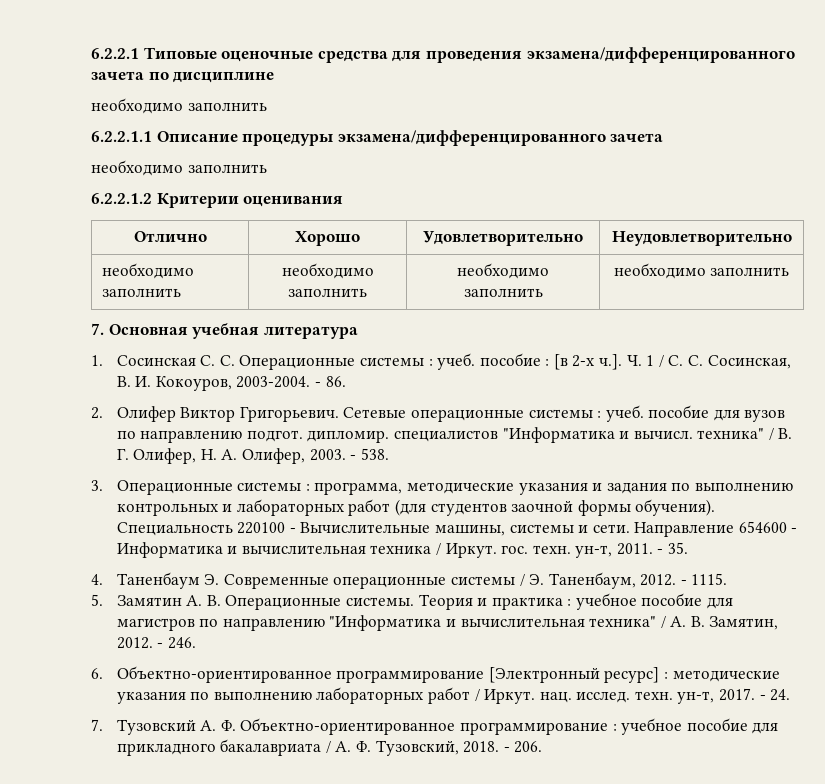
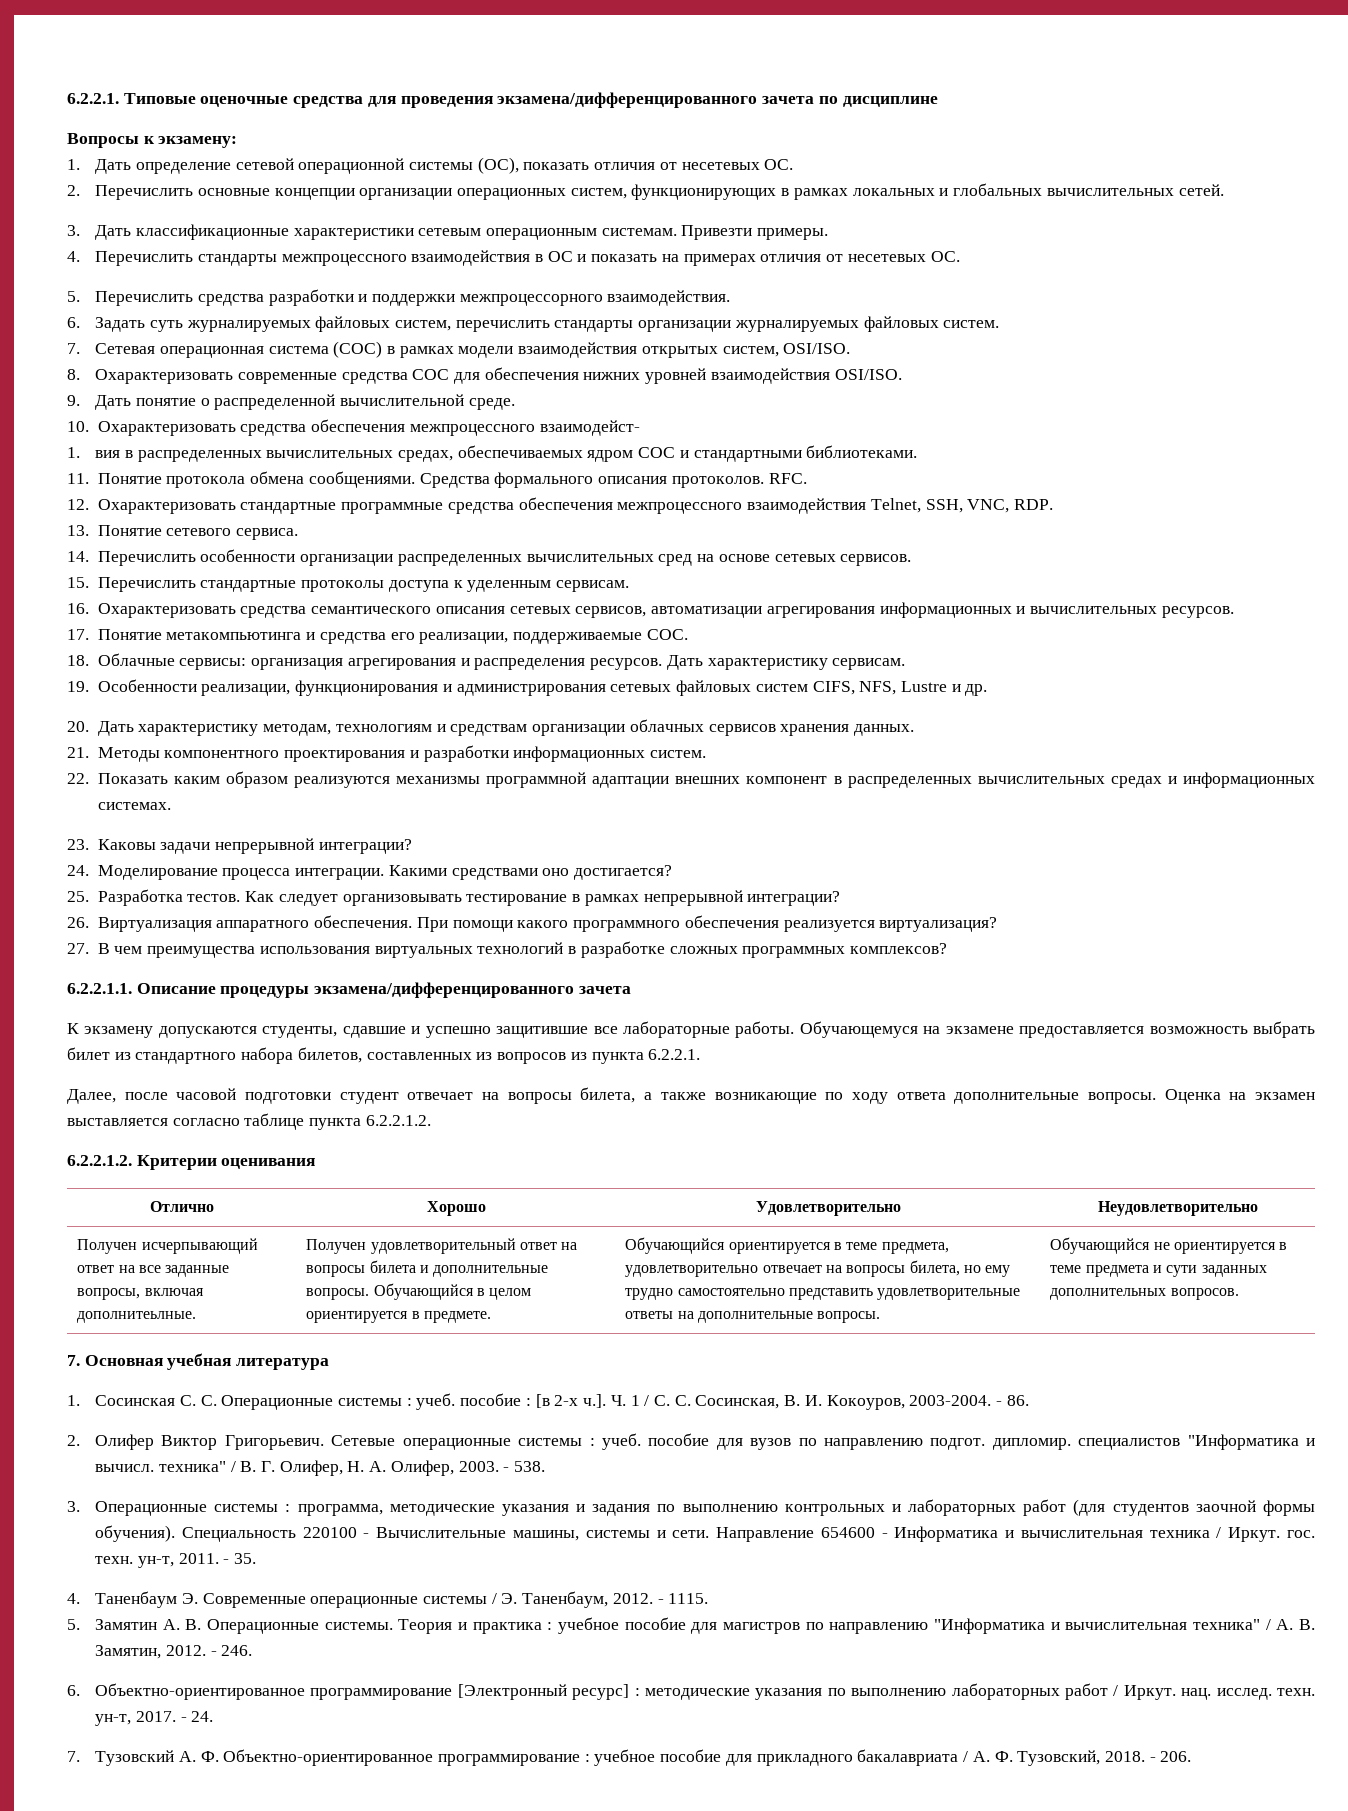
- 6.2.2.1 Типовые оценочные средства для проведения экзамена/дифференцированного зачета по дисциплине
- необходимо заполнить
- 6.2.2.1.1 Описание процедуры экзамена/дифференцированного зачета
- необходимо заполнить
- 6.2.2.1.2 Критерии оценивания
+ 6.2.2.1. Типовые оценочные средства для проведения экзамена/дифференцированного зачета по дисциплине
+ Вопросы к экзамену:
+ 1. Дать определение сетевой операционной системы (ОС), показать отличия от несетевых ОС.
+ 2. Перечислить основные концепции организации операционных систем, функционирующих в рамках локальных и глобальных вычислительных сетей.
+ 3. Дать классификационные характеристики сетевым операционным системам. Привезти примеры.
+ 4. Перечислить стандарты межпроцессного взаимодействия в ОС и показать на примерах отличия от несетевых ОС.
+ 5. Перечислить средства разработки и поддержки межпроцессорного взаимодействия.
+ 6. Задать суть журналируемых файловых систем, перечислить стандарты организации журналируемых файловых систем.
+ 7. Сетевая операционная система (СОС) в рамках модели взаимодействия открытых систем, OSI/ISO.
+ 8. Охарактеризовать современные средства СОС для обеспечения нижних уровней взаимодействия OSI/ISO.
+ 9. Дать понятие о распределенной вычислительной среде.
+ 10. Охарактеризовать средства обеспечения межпроцессного взаимодейст-
+ 1. вия в распределенных вычислительных средах, обеспечиваемых ядром СОС и стандартными библиотеками.
+ 11. Понятие протокола обмена сообщениями. Средства формального описания протоколов. RFC.
+ 12. Охарактеризовать стандартные программные средства обеспечения межпроцессного взаимодействия Telnet, SSH, VNC, RDP.
+ 13. Понятие сетевого сервиса.
+ 14. Перечислить особенности организации распределенных вычислительных сред на основе сетевых сервисов.
+ 15. Перечислить стандартные протоколы доступа к уделенным сервисам.
+ 16. Охарактеризовать средства семантического описания сетевых сервисов, автоматизации агрегирования информационных и вычислительных ресурсов.
+ 17. Понятие метакомпьютинга и средства его реализации, поддерживаемые СОС.
+ 18. Облачные сервисы: организация агрегирования и распределения ресурсов. Дать характеристику сервисам.
+ 19. Особенности реализации, функционирования и администрирования сетевых файловых систем CIFS, NFS, Lustre и др.
+ 20. Дать характеристику методам, технологиям и средствам организации облачных сервисов хранения данных.
+ 21. Методы компонентного проектирования и разработки информационных систем.
+ 22. Показать каким образом реализуются механизмы программной адаптации внешних компонент в распределенных вычислительных средах и информационных системах.
+ 23. Каковы задачи непрерывной интеграции?
+ 24. Моделирование процесса интеграции. Какими средствами оно достигается?
+ 25. Разработка тестов. Как следует организовывать тестирование в рамках непрерывной интеграции?
+ 26. Виртуализация аппаратного обеспечения. При помощи какого программного обеспечения реализуется виртуализация?
+ 27. В чем преимущества использования виртуальных технологий в разработке сложных программных комплексов?
+ 6.2.2.1.1. Описание процедуры экзамена/дифференцированного зачета
+ К экзамену допускаются студенты, сдавшие и успешно защитившие все лабораторные работы. Обучающемуся на экзамене предоставляется возможность выбрать билет из стандартного набора билетов, составленных из вопросов из пункта 6.2.2.1.
+ Далее, после часовой подготовки студент отвечает на вопросы билета, а также возникающие по ходу ответа дополнительные вопросы. Оценка на экзамен выставляется согласно таблице пункта 6.2.2.1.2.
+ 6.2.2.1.2. Критерии оценивания
- необходимо заполнить | необходимо заполнить | необходимо заполнить | необходимо заполнить
+ Получен исчерпывающий ответ на все заданные вопросы, включая дополнитеьлные. | Получен удовлетворительный ответ на вопросы билета и дополнительные вопросы. Обучающийся в целом ориентируется в предмете. | Обучающийся ориентируется в теме предмета, удовлетворительно отвечает на вопросы билета, но ему трудно самостоятельно представить удовлетворительные ответы на дополнительные вопросы. | Обучающийся не ориентируется в теме предмета и сути заданных дополнительных вопросов.

